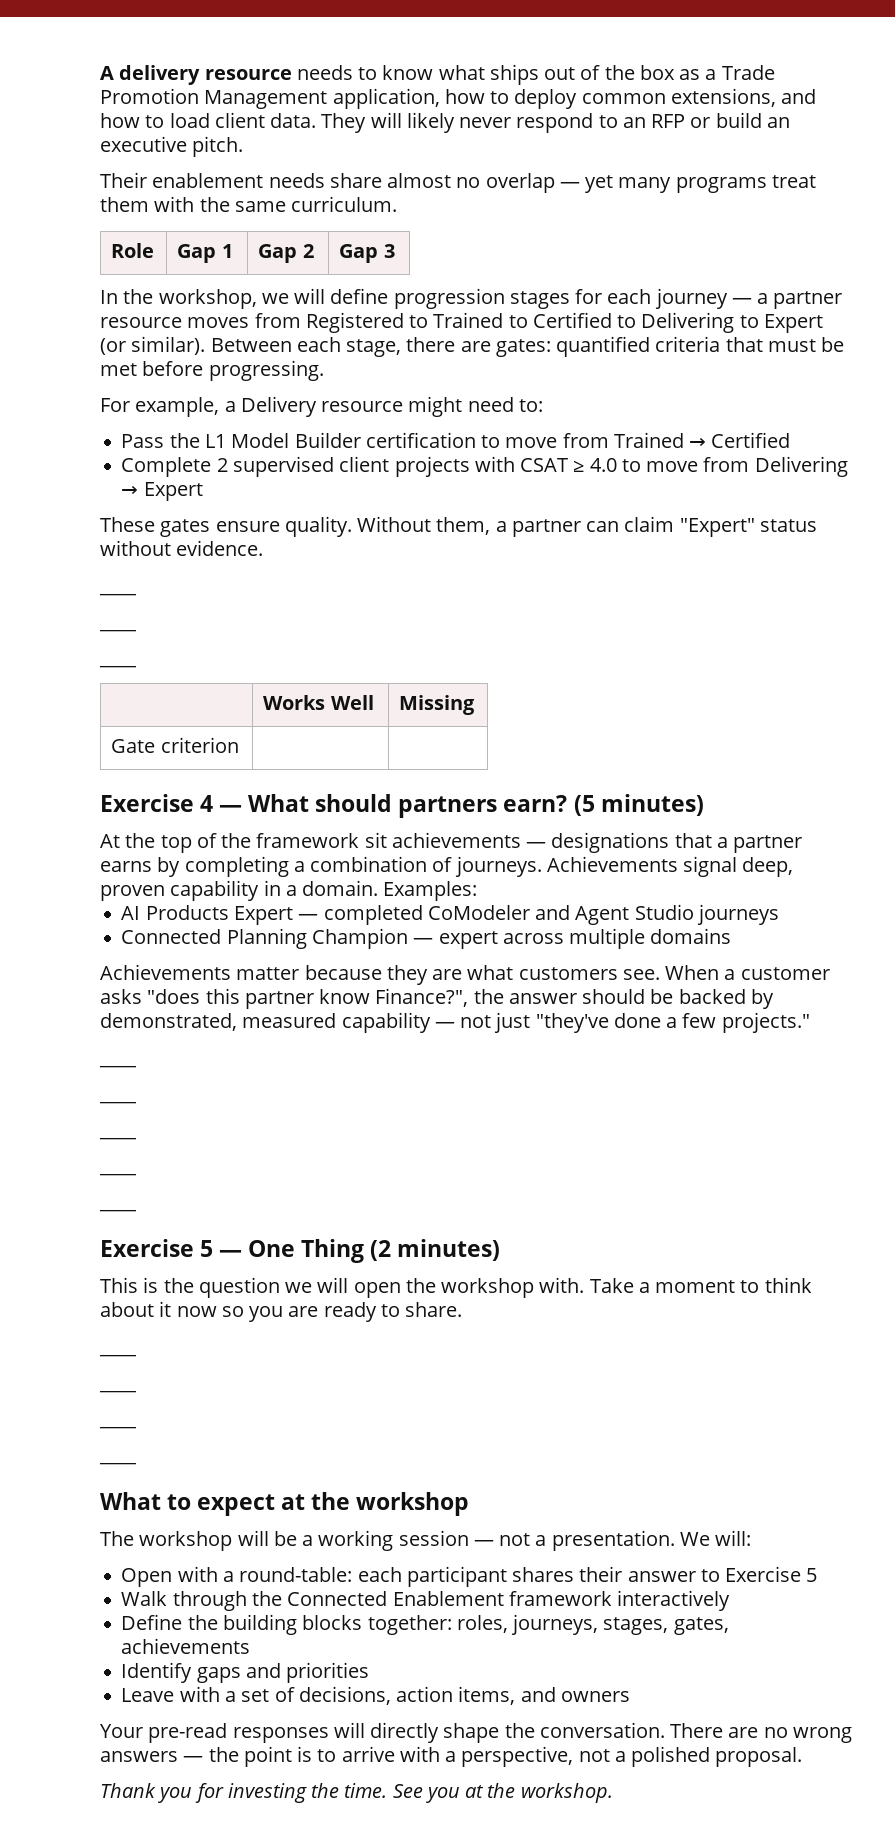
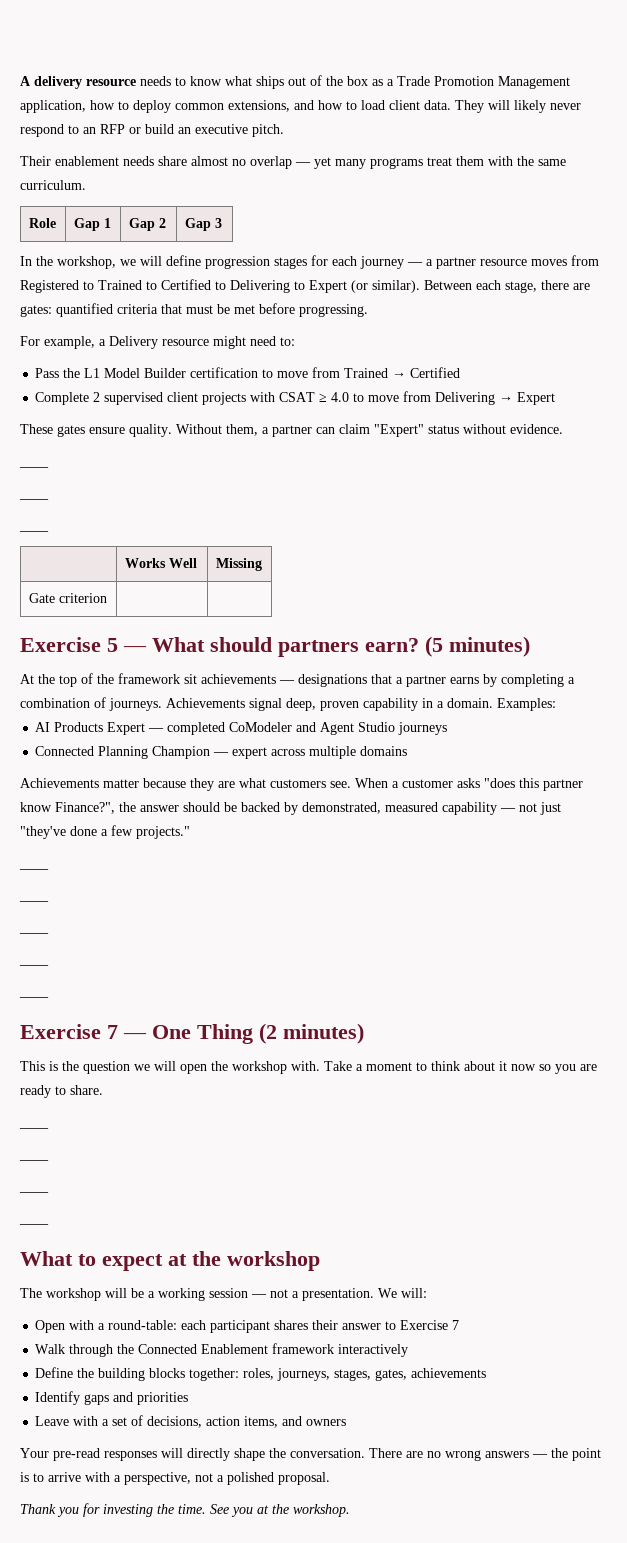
- Exercise 4 — What should partners earn?
+ Exercise 5 — What should partners earn?
- Exercise 5 — One Thing (2 minutes)
+ Exercise 7 — One Thing (2 minutes)
- Open with a round-table: each participant shares their answer to Exercise 5
+ Open with a round-table: each participant shares their answer to Exercise 7

